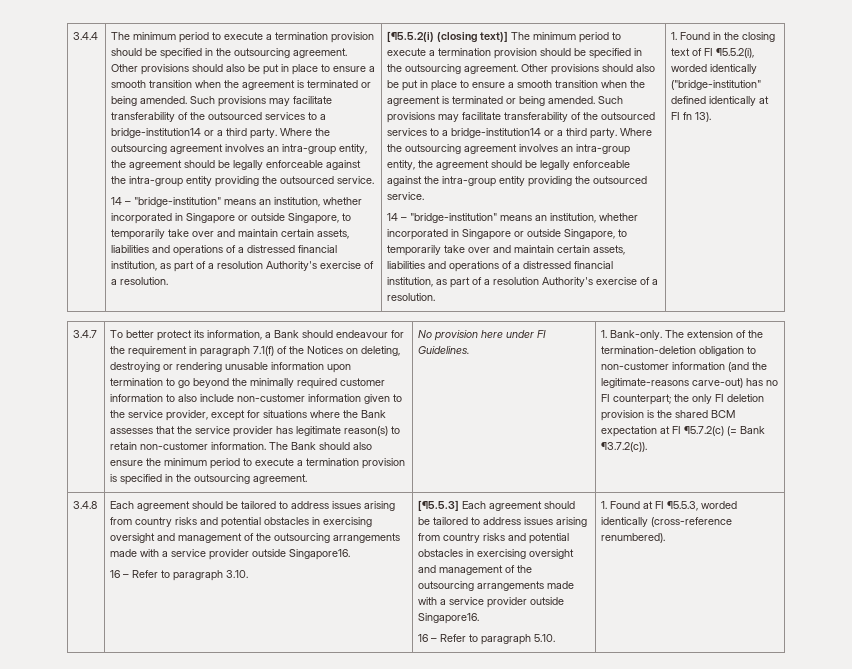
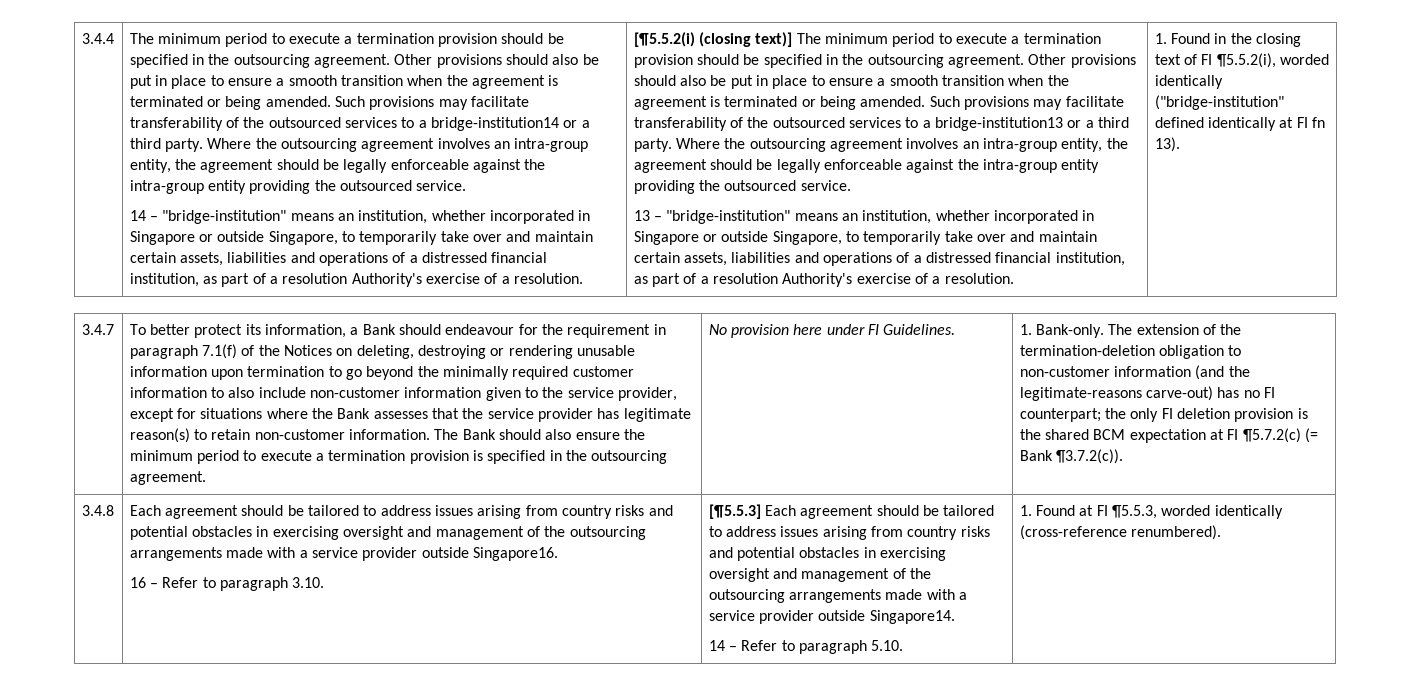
- [¶5.5.2(i) (closing text)] The minimum period to execute a termination provision should be specified in the outsourcing agreement. Other provisions should also be put in place to ensure a smooth transition when the agreement is terminated or being amended. Such provisions may facilitate transferability of the outsourced services to a bridge-institution14 or a third party. Where the outsourcing agreement involves an intra-group entity, the agreement should be legally enforceable against the intra-group entity providing the outsourced service.
- 14 – "bridge-institution" means an institution, whether incorporated in Singapore or outside Singapore, to temporarily take over and maintain certain assets, liabilities and operations of a distressed financial institution, as part of a resolution Authority's exercise of a resolution.
+ [¶5.5.2(i) (closing text)] The minimum period to execute a termination provision should be specified in the outsourcing agreement. Other provisions should also be put in place to ensure a smooth transition when the agreement is terminated or being amended. Such provisions may facilitate transferability of the outsourced services to a bridge-institution13 or a third party. Where the outsourcing agreement involves an intra-group entity, the agreement should be legally enforceable against the intra-group entity providing the outsourced service.
+ 13 – "bridge-institution" means an institution, whether incorporated in Singapore or outside Singapore, to temporarily take over and maintain certain assets, liabilities and operations of a distressed financial institution, as part of a resolution Authority's exercise of a resolution.
- [¶5.5.3] Each agreement should be tailored to address issues arising from country risks and potential obstacles in exercising oversight and management of the outsourcing arrangements made with a service provider outside Singapore16.
- 16 – Refer to paragraph 5.10.
+ [¶5.5.3] Each agreement should be tailored to address issues arising from country risks and potential obstacles in exercising oversight and management of the outsourcing arrangements made with a service provider outside Singapore14.
+ 14 – Refer to paragraph 5.10.

